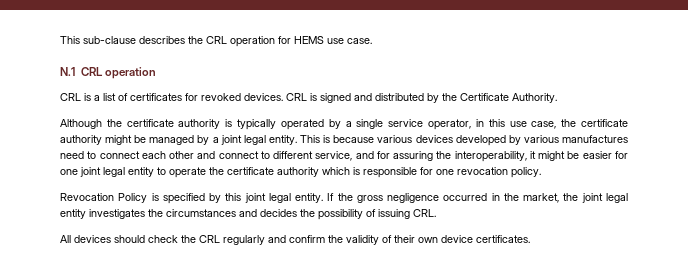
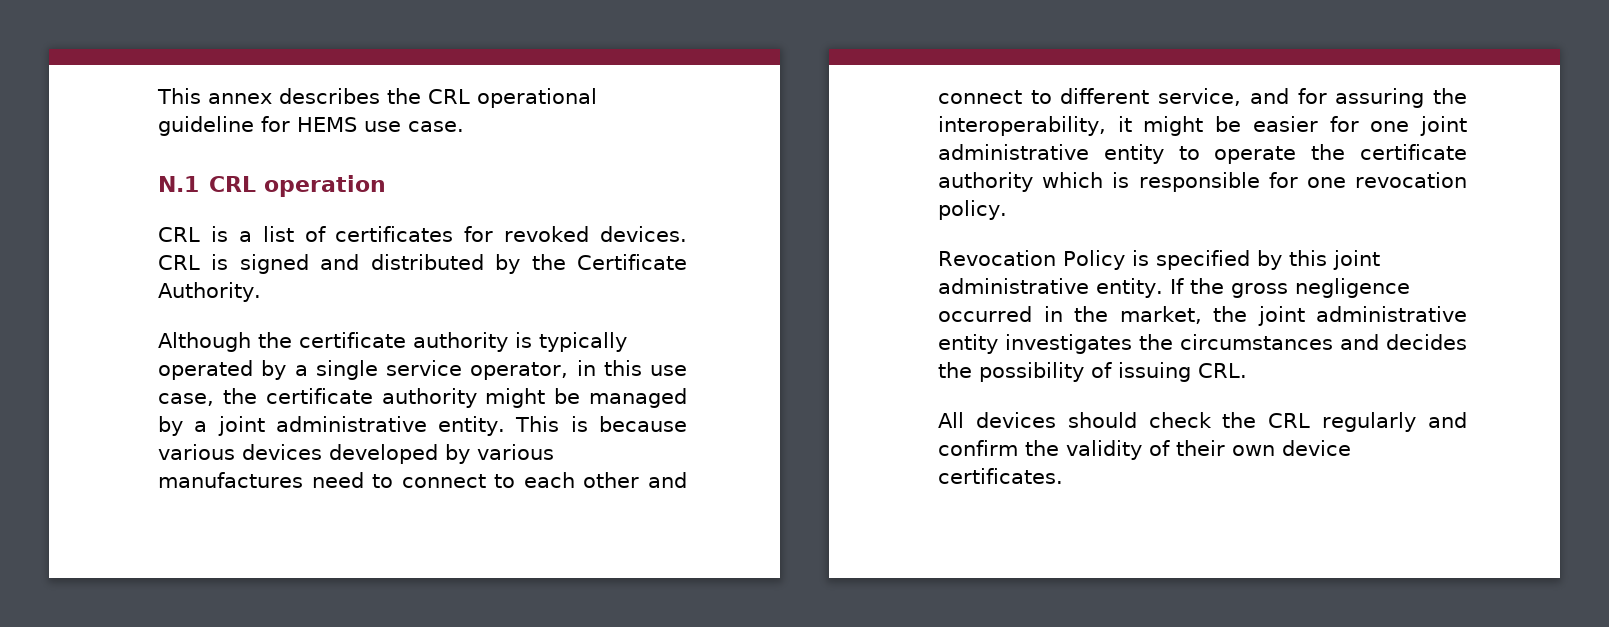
- This sub-clause describes the CRL operation for HEMS use case.
+ This annex describes the CRL operational guideline for HEMS use case.
- Although the certificate authority is typically operated by a single service operator, in this use case, the certificate authority might be managed by a joint legal entity.
+ Although the certificate authority is typically operated by a single service operator, in this use case, the certificate authority might be managed by a joint administrative entity.
- This is because various devices developed by various manufactures need to connect each other and connect to different service, and for assuring the interoperability, it might be easier for one joint legal entity to operate the certificate authority which is responsible for one revocation policy.
+ This is because various devices developed by various manufactures need to connect to each other and connect to different service, and for assuring the interoperability, it might be easier for one joint administrative entity to operate the certificate authority which is responsible for one revocation policy.
- Revocation Policy is specified by this joint legal entity.
+ Revocation Policy is specified by this joint administrative entity.
- If the gross negligence occurred in the market, the joint legal entity investigates the circumstances and decides the possibility of issuing CRL.
+ If the gross negligence occurred in the market, the joint administrative entity investigates the circumstances and decides the possibility of issuing CRL.

